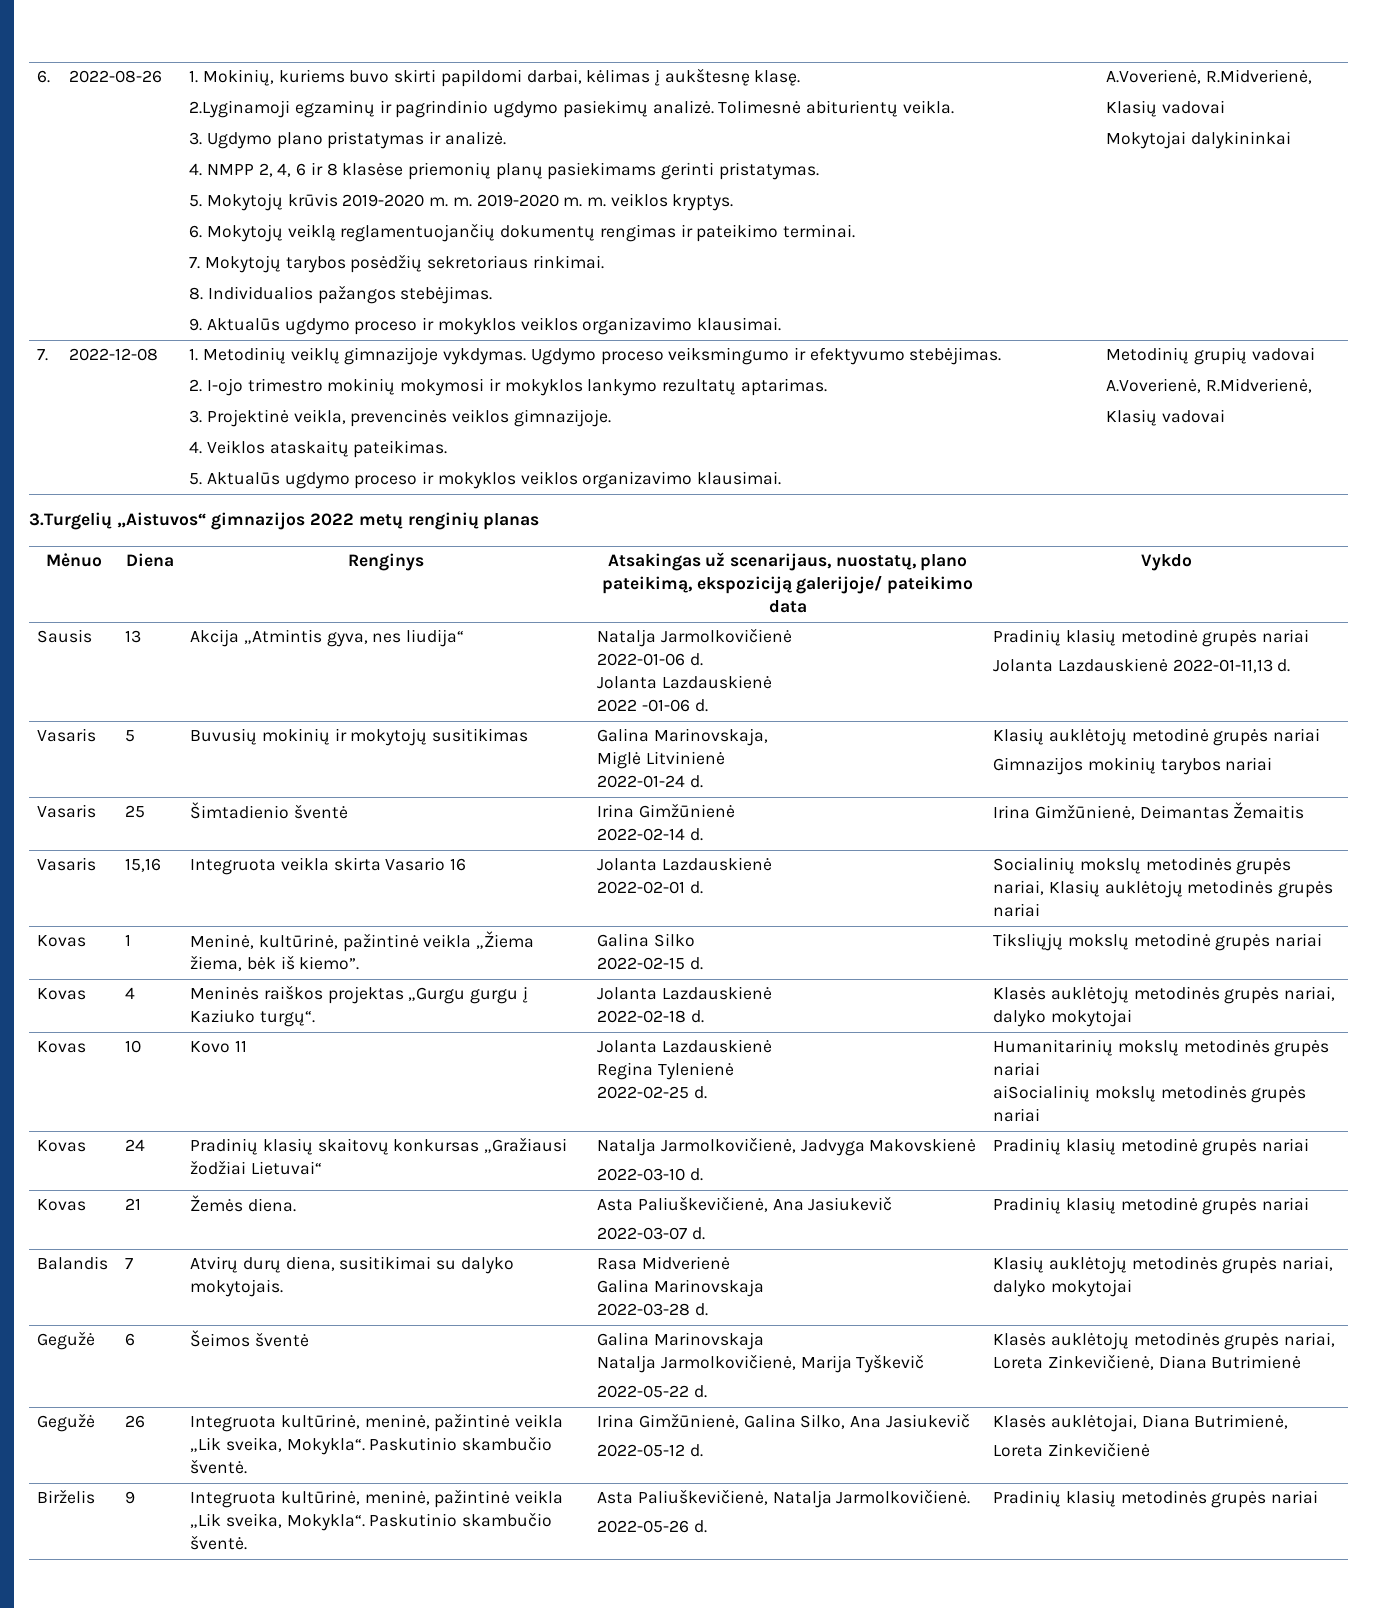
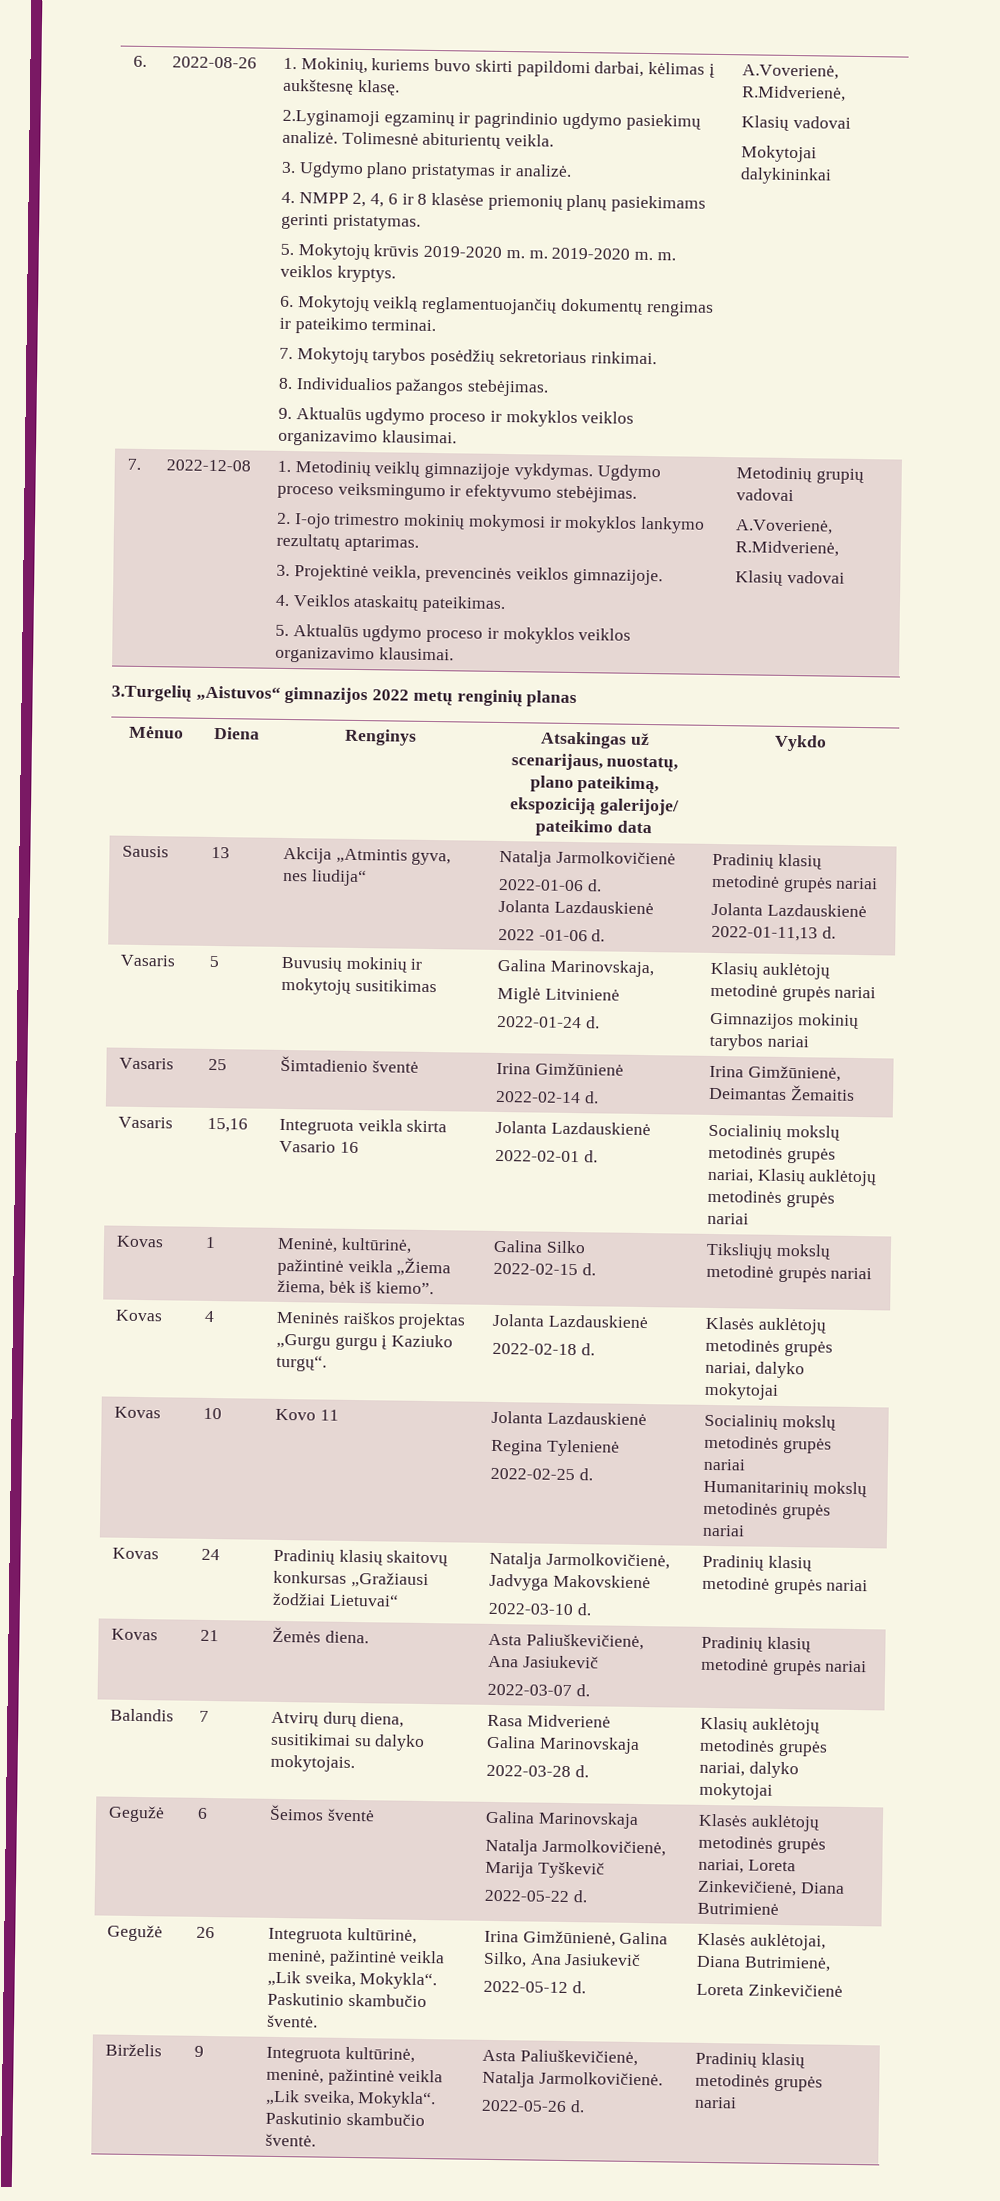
  Kovas | 10 | Kovo 11 | Jolanta Lazdauskienė
  Regina Tylenienė
- 2022-02-25 d. | Humanitarinių mokslų metodinės grupės nariai
- aiSocialinių mokslų metodinės grupės nariai
+ 2022-02-25 d. | Socialinių mokslų metodinės grupės nariai
+ Humanitarinių mokslų metodinės grupės nariai

